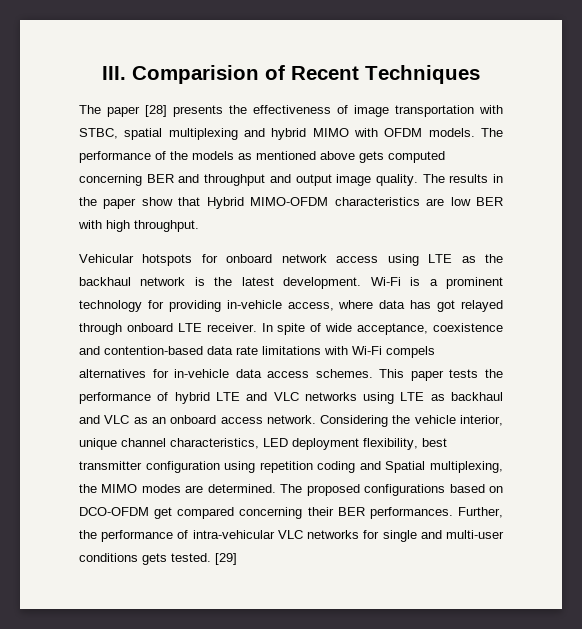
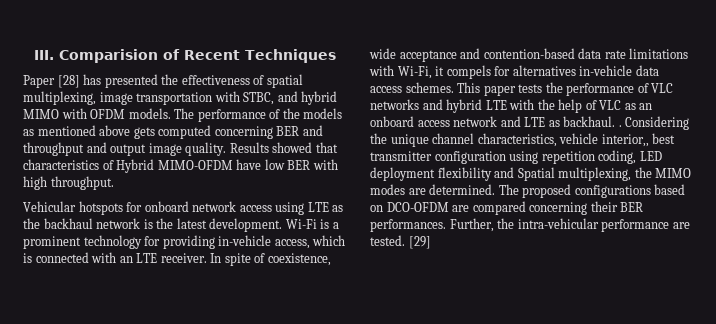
- The paper [28] presents the effectiveness of image transportation with STBC, spatial multiplexing and hybrid MIMO with OFDM models.
+ Paper [28] has presented the effectiveness of spatial multiplexing, image transportation with STBC, and hybrid MIMO with OFDM models.
- The results in the paper show that Hybrid MIMO-OFDM characteristics are low BER with high throughput.
+ Results showed that characteristics of Hybrid MIMO-OFDM have low BER with high throughput.
- Wi-Fi is a prominent technology for providing in-vehicle access, where data has got relayed through onboard LTE receiver.
+ Wi-Fi is a prominent technology for providing in-vehicle access, which is connected with an LTE receiver.
- In spite of wide acceptance, coexistence and contention-based data rate limitations with Wi-Fi compels alternatives for in-vehicle data access schemes.
+ In spite of coexistence, wide acceptance and contention-based data rate limitations with Wi-Fi, it compels for alternatives in-vehicle data access schemes.
- This paper tests the performance of hybrid LTE and VLC networks using LTE as backhaul and VLC as an onboard access network. Considering the vehicle interior, unique channel characteristics, LED deployment flexibility, best transmitter configuration using repetition coding and Spatial multiplexing, the MIMO modes are determined.
+ This paper tests the performance of VLC networks and hybrid LTE with the help of VLC as an onboard access network and LTE as backhaul. . Considering the unique channel characteristics, vehicle interior,, best transmitter configuration using repetition coding, LED deployment flexibility and Spatial multiplexing, the MIMO modes are determined.
- The proposed configurations based on DCO-OFDM get compared concerning their BER performances.
+ The proposed configurations based on DCO-OFDM are compared concerning their BER performances.
- Further, the performance of intra-vehicular VLC networks for single and multi-user conditions gets tested.
+ Further, the intra-vehicular performance are tested.

